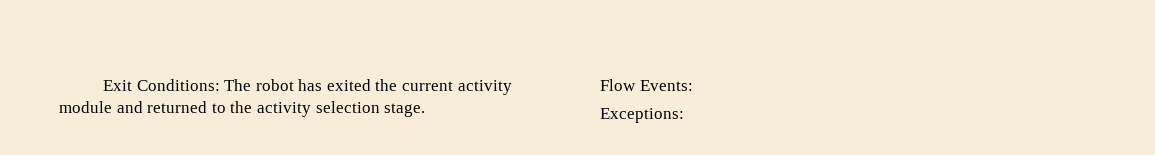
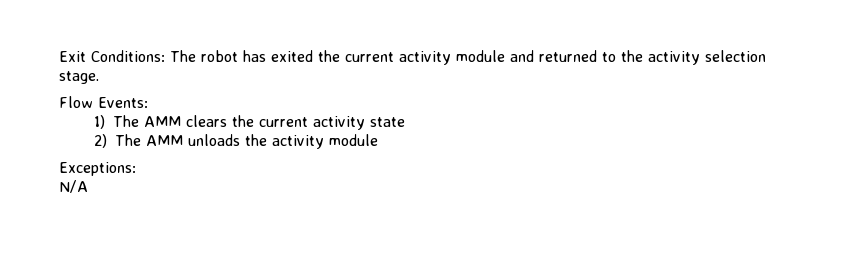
+ 1) The AMM clears the current activity state
+ 2) The AMM unloads the activity module
+ N/A

